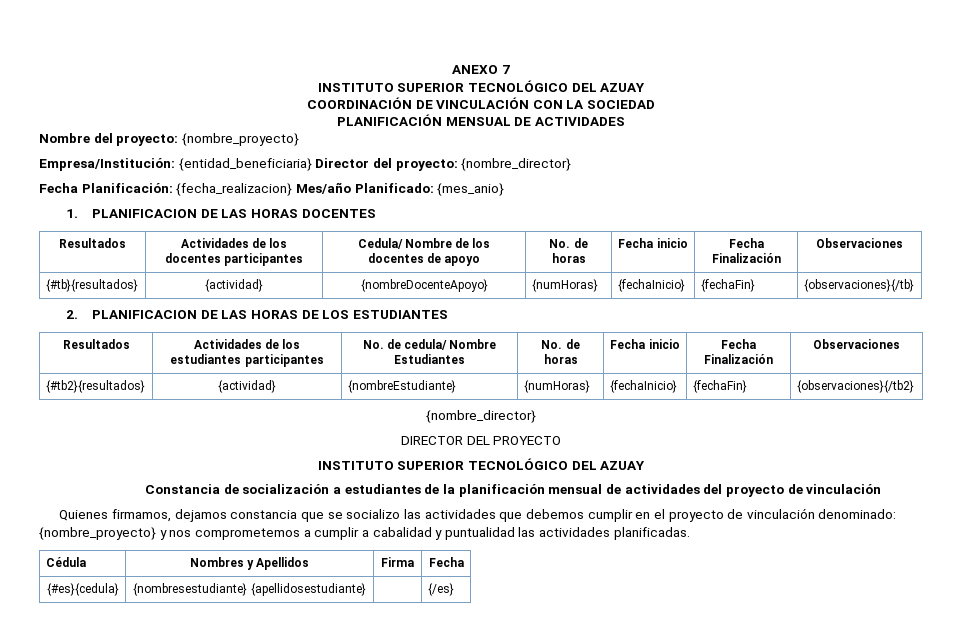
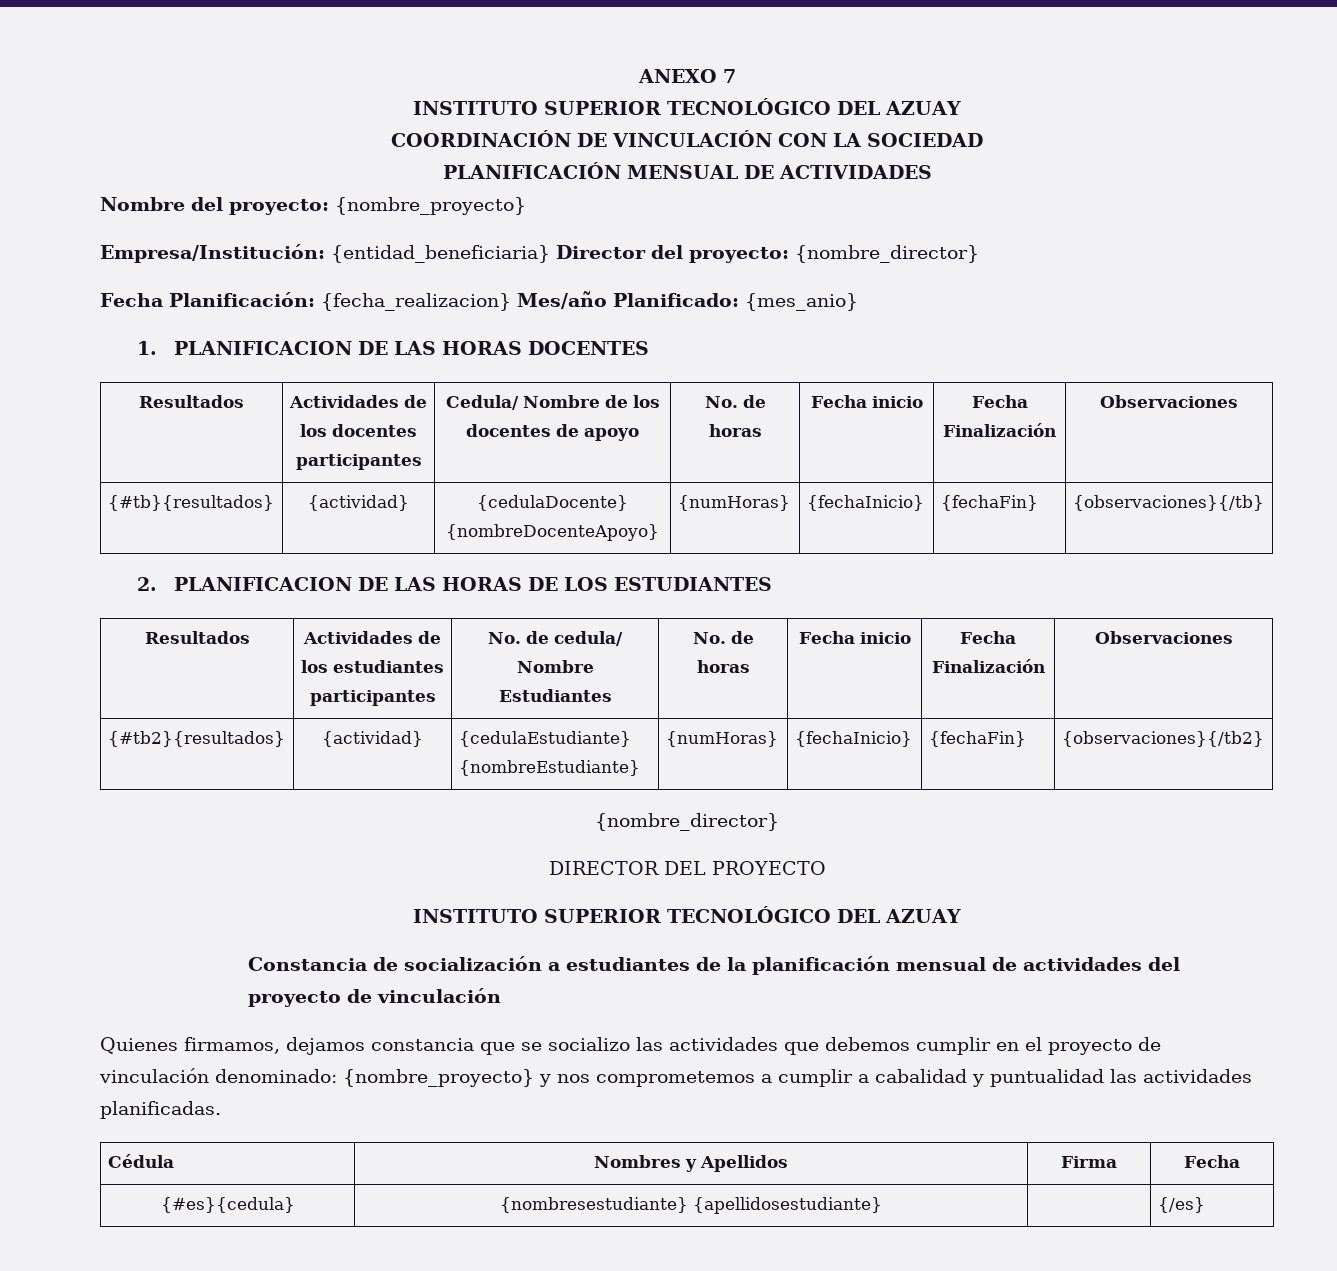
- {#tb}{resultados} | {actividad} | {nombreDocenteApoyo} | {numHoras} | {fechaInicio} | {fechaFin} | {observaciones}{/tb}
+ {#tb}{resultados} | {actividad} | {cedulaDocente} {nombreDocenteApoyo} | {numHoras} | {fechaInicio} | {fechaFin} | {observaciones}{/tb}
- {#tb2}{resultados} | {actividad} | {nombreEstudiante} | {numHoras} | {fechaInicio} | {fechaFin} | {observaciones}{/tb2}
+ {#tb2}{resultados} | {actividad} | {cedulaEstudiante} {nombreEstudiante} | {numHoras} | {fechaInicio} | {fechaFin} | {observaciones}{/tb2}

